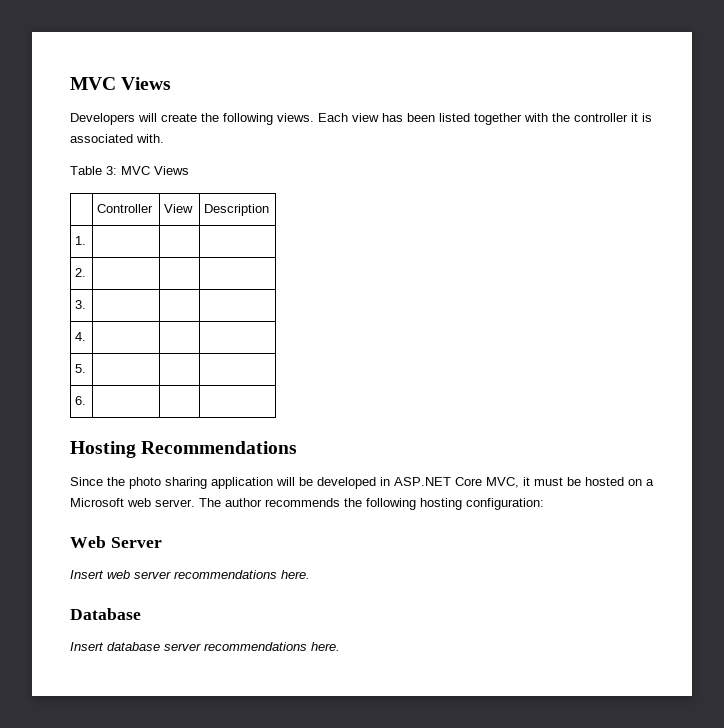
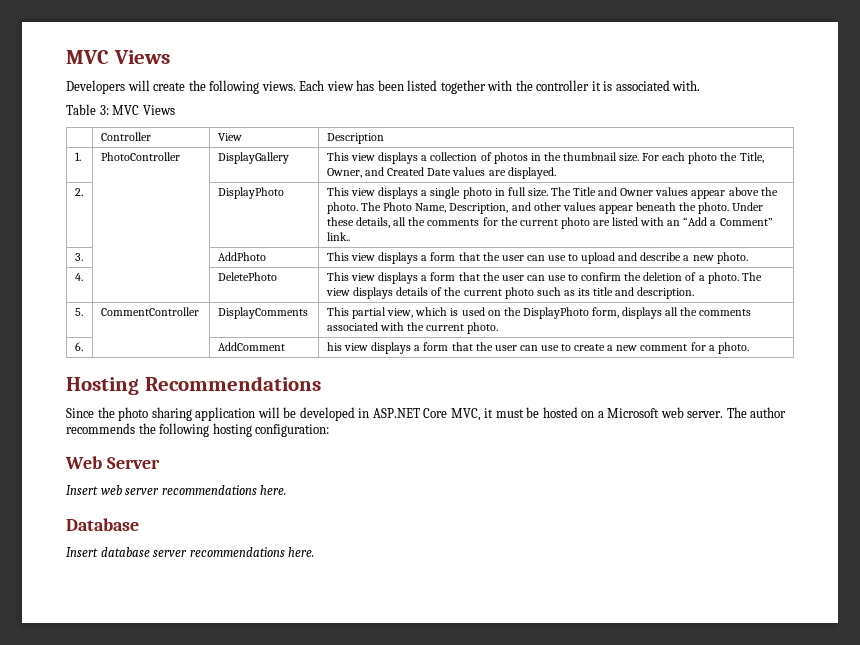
- 1. | | |
- 2. | | |
- 3. | | |
- 4. | | |
- 5. | | |
- 6. | | |
+ 1. | PhotoController | DisplayGallery | This view displays a collection of photos in the thumbnail size. For each photo the Title, Owner, and Created Date values are displayed.
+ 2. | | DisplayPhoto | This view displays a single photo in full size. The Title and Owner values appear above the photo. The Photo Name, Description, and other values appear beneath the photo. Under these details, all the comments for the current photo are listed with an “Add a Comment” link..
+ 3. | | AddPhoto | This view displays a form that the user can use to upload and describe a new photo.
+ 4. | | DeletePhoto | This view displays a form that the user can use to confirm the deletion of a photo. The view displays details of the current photo such as its title and description.
+ 5. | CommentController | DisplayComments | This partial view, which is used on the DisplayPhoto form, displays all the comments associated with the current photo.
+ 6. | | AddComment | his view displays a form that the user can use to create a new comment for a photo.

